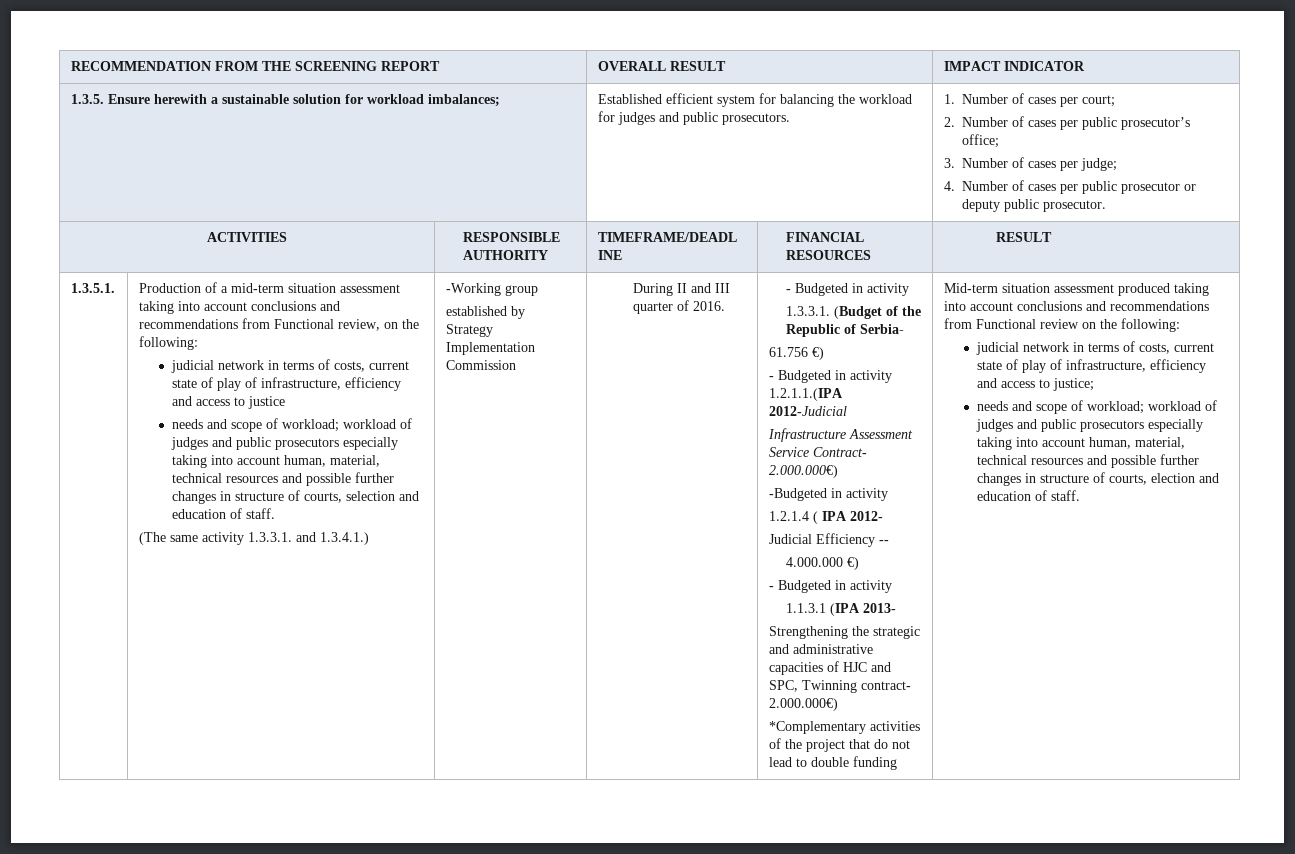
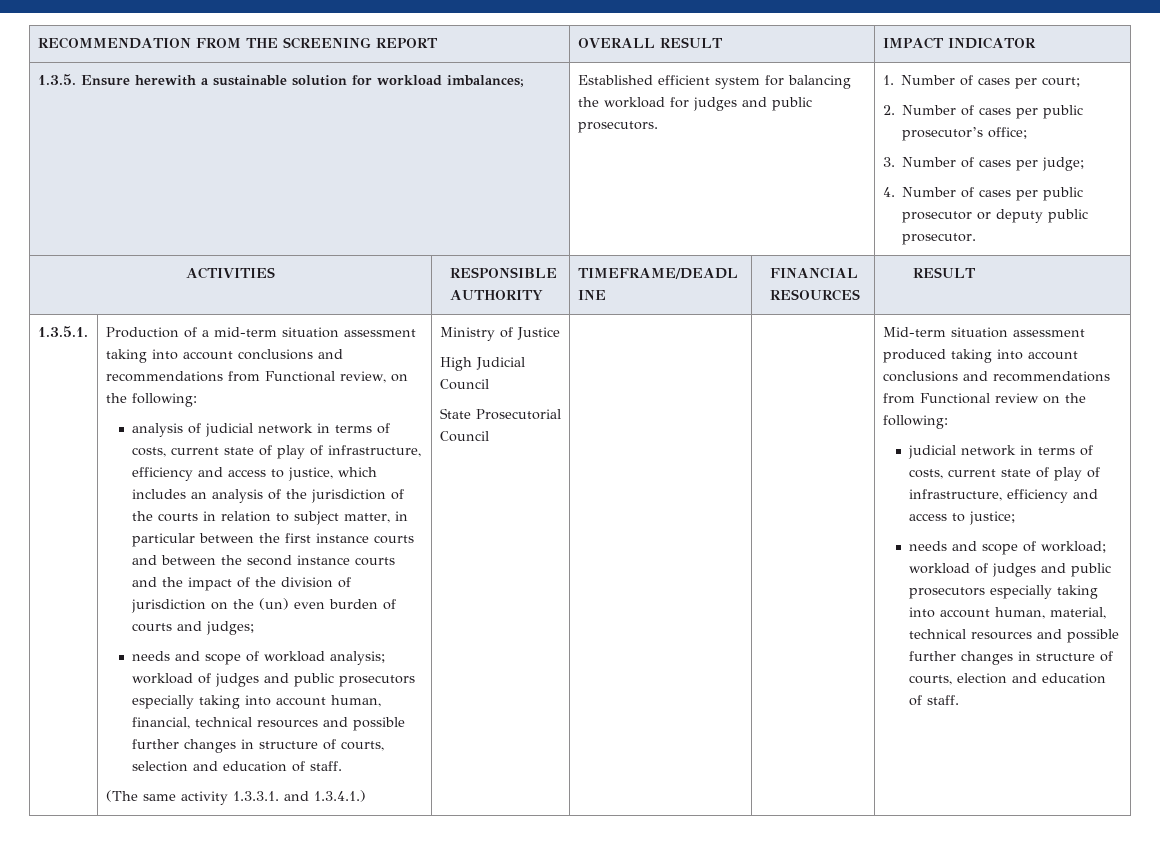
- judicial network in terms of costs, current state of play of infrastructure, efficiency and access to justice
- needs and scope of workload; workload of judges and public prosecutors especially taking into account human, material, technical resources and possible further changes in structure of courts, selection and education of staff.
+ analysis of judicial network in terms of costs, current state of play of infrastructure, efficiency and access to justice, which includes an analysis of the jurisdiction of the courts in relation to subject matter, in particular between the first instance courts and between the second instance courts and the impact of the division of jurisdiction on the (un) even burden of courts and judges;
+ needs and scope of workload analysis; workload of judges and public prosecutors especially taking into account human, financial, technical resources and possible further changes in structure of courts, selection and education of staff.
- -Working group
- established by Strategy Implementation Commission | During II and III quarter of 2016. | - Budgeted in activity
- 1.3.3.1. (Budget of the Republic of Serbia-
- 61.756 €)
- - Budgeted in activity 1.2.1.1.(IPA 2012-Judicial
- Infrastructure Assessment Service Contract- 2.000.000€)
- -Budgeted in activity
- 1.2.1.4 ( IPA 2012-
- Judicial Efficiency --
- 4.000.000 €)
- - Budgeted in activity
- 1.1.3.1 (IPA 2013-
- Strengthening the strategic and administrative capacities of HJC and SPC, Twinning contract- 2.000.000€)
- *Complementary activities of the project that do not lead to double funding
+ Ministry of Justice
+ High Judicial Council
+ State Prosecutorial Council

